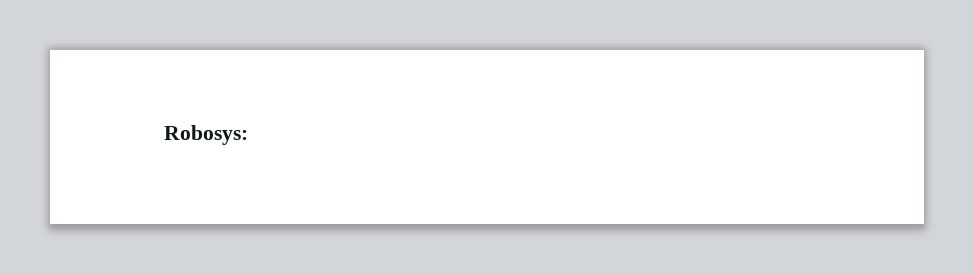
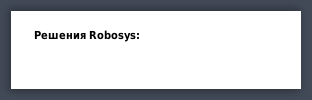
- Robosys:
+ Решения Robosys:

